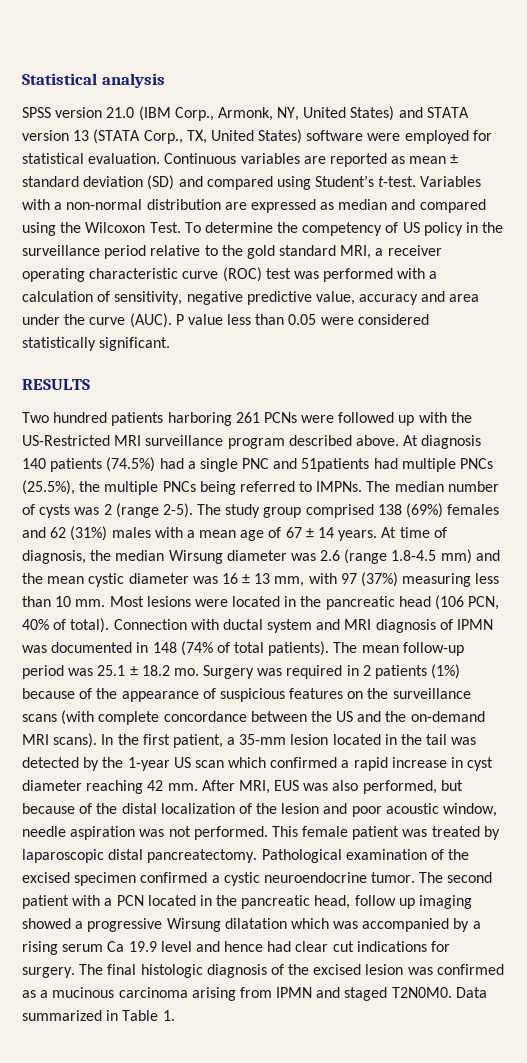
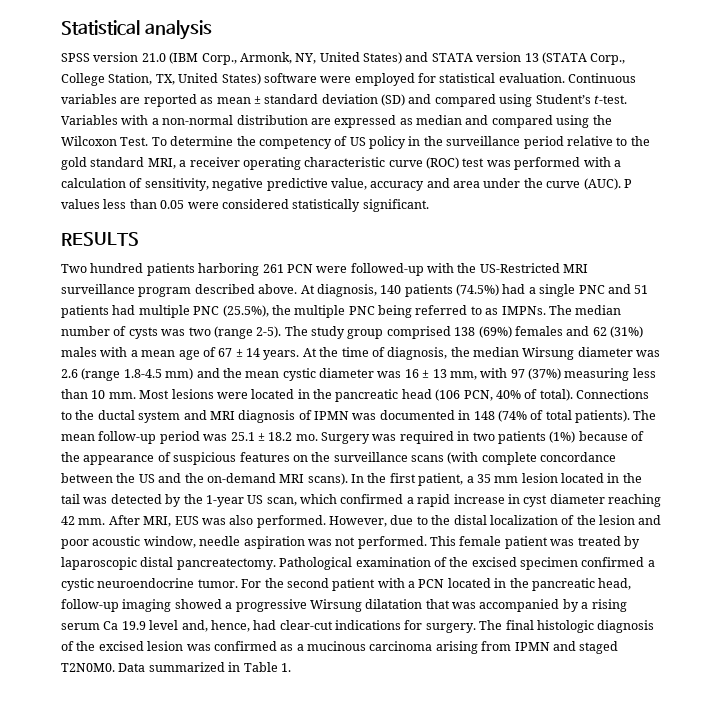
- SPSS version 21.0 (IBM Corp., Armonk, NY, United States) and STATA version 13 (STATA Corp., TX, United States) software were employed for statistical evaluation.
+ SPSS version 21.0 (IBM Corp., Armonk, NY, United States) and STATA version 13 (STATA Corp., College Station, TX, United States) software were employed for statistical evaluation.
- P value less than 0.05 were considered statistically significant.
+ P values less than 0.05 were considered statistically significant.
- Two hundred patients harboring 261 PCNs were followed up with the US-Restricted MRI surveillance program described above.
+ Two hundred patients harboring 261 PCN were followed-up with the US-Restricted MRI surveillance program described above.
- At diagnosis 140 patients (74.5%) had a single PNC and 51patients had multiple PNCs (25.5%), the multiple PNCs being referred to IMPNs.
+ At diagnosis, 140 patients (74.5%) had a single PNC and 51 patients had multiple PNC (25.5%), the multiple PNC being referred to as IMPNs.
- The median number of cysts was 2 (range 2-5).
+ The median number of cysts was two (range 2-5).
- At time of diagnosis, the median Wirsung diameter was 2.6 (range 1.8-4.5 mm) and the mean cystic diameter was 16 ± 13 mm, with 97 (37%) measuring less than 10 mm.
+ At the time of diagnosis, the median Wirsung diameter was 2.6 (range 1.8-4.5 mm) and the mean cystic diameter was 16 ± 13 mm, with 97 (37%) measuring less than 10 mm.
- Connection with ductal system and MRI diagnosis of IPMN was documented in 148 (74% of total patients).
+ Connections to the ductal system and MRI diagnosis of IPMN was documented in 148 (74% of total patients).
- Surgery was required in 2 patients (1%) because of the appearance of suspicious features on the surveillance scans (with complete concordance between the US and the on-demand MRI scans).
+ Surgery was required in two patients (1%) because of the appearance of suspicious features on the surveillance scans (with complete concordance between the US and the on-demand MRI scans).
- In the first patient, a 35-mm lesion located in the tail was detected by the 1-year US scan which confirmed a rapid increase in cyst diameter reaching 42 mm.
+ In the first patient, a 35 mm lesion located in the tail was detected by the 1-year US scan, which confirmed a rapid increase in cyst diameter reaching 42 mm.
- After MRI, EUS was also performed, but because of the distal localization of the lesion and poor acoustic window, needle aspiration was not performed.
+ After MRI, EUS was also performed. However, due to the distal localization of the lesion and poor acoustic window, needle aspiration was not performed.
- The second patient with a PCN located in the pancreatic head, follow up imaging showed a progressive Wirsung dilatation which was accompanied by a rising serum Ca 19.9 level and hence had clear cut indications for surgery.
+ For the second patient with a PCN located in the pancreatic head, follow-up imaging showed a progressive Wirsung dilatation that was accompanied by a rising serum Ca 19.9 level and, hence, had clear-cut indications for surgery.

